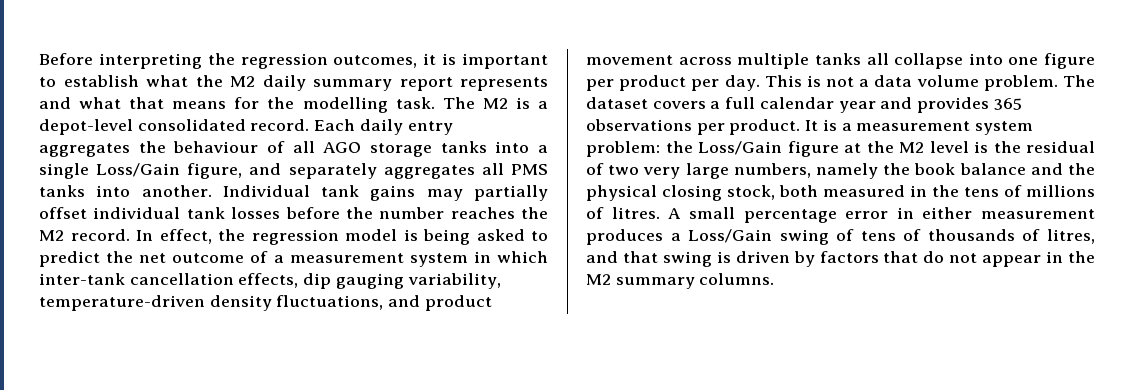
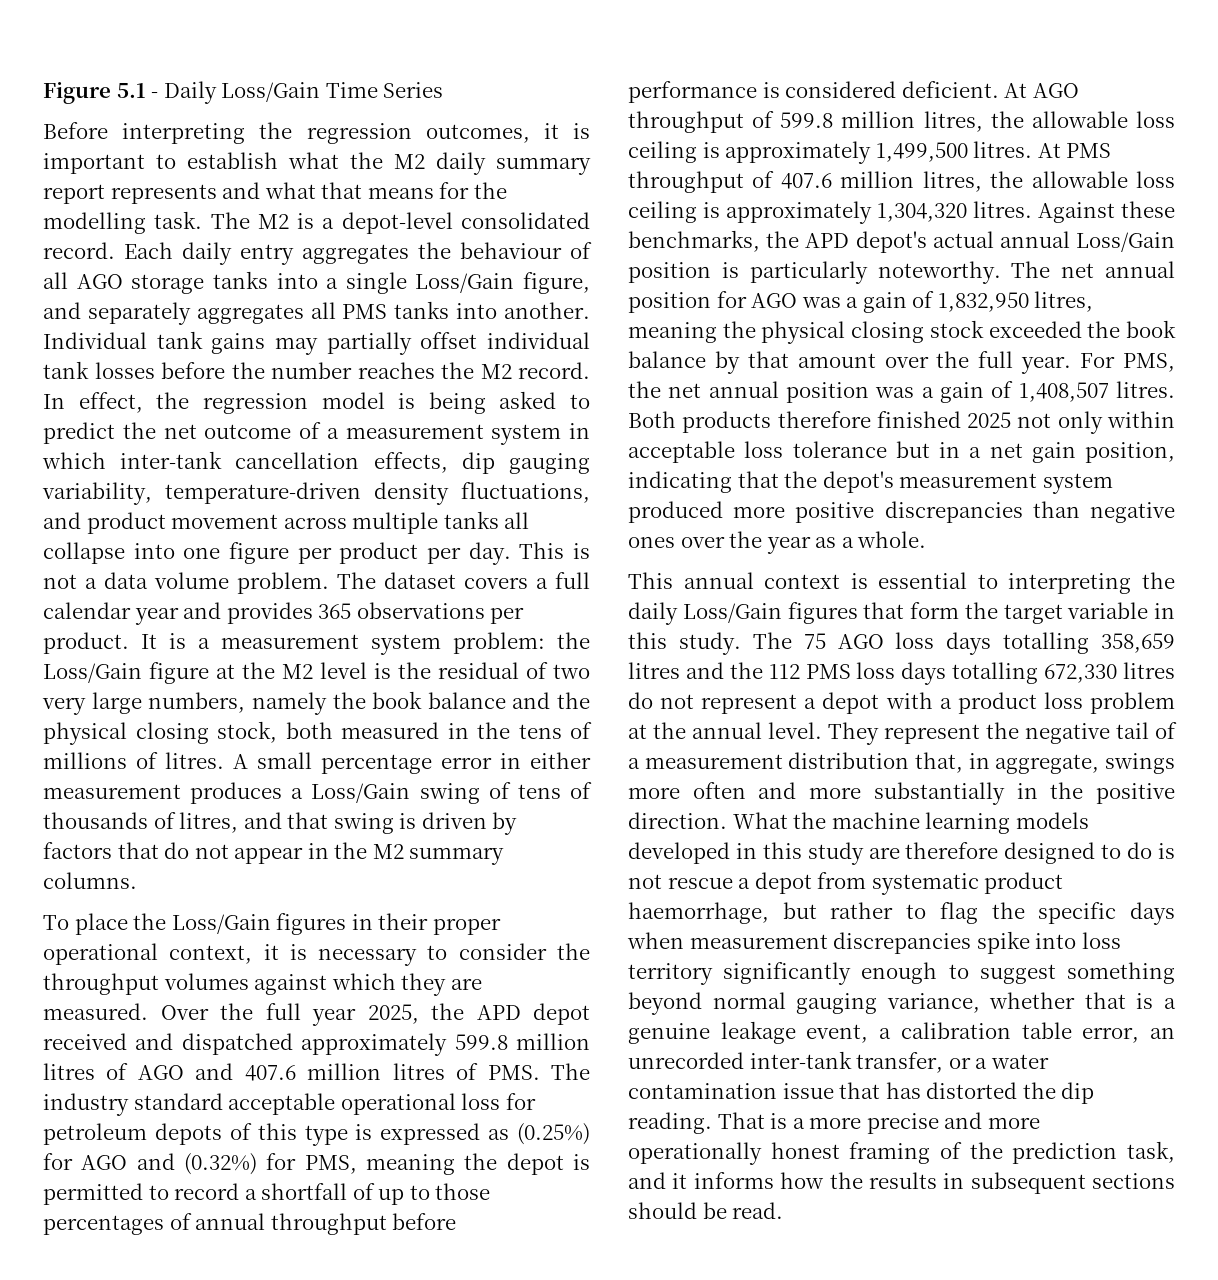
+ Figure 5.1 - Daily Loss/Gain Time Series
+ To place the Loss/Gain figures in their proper operational context, it is necessary to consider the throughput volumes against which they are measured. Over the full year 2025, the APD depot received and dispatched approximately 599.8 million litres of AGO and 407.6 million litres of PMS. The industry standard acceptable operational loss for petroleum depots of this type is expressed as (0.25%) for AGO and (0.32%) for PMS, meaning the depot is permitted to record a shortfall of up to those percentages of annual throughput before performance is considered deficient. At AGO throughput of 599.8 million litres, the allowable loss ceiling is approximately 1,499,500 litres. At PMS throughput of 407.6 million litres, the allowable loss ceiling is approximately 1,304,320 litres. Against these benchmarks, the APD depot's actual annual Loss/Gain position is particularly noteworthy. The net annual position for AGO was a gain of 1,832,950 litres, meaning the physical closing stock exceeded the book balance by that amount over the full year. For PMS, the net annual position was a gain of 1,408,507 litres. Both products therefore finished 2025 not only within acceptable loss tolerance but in a net gain position, indicating that the depot's measurement system produced more positive discrepancies than negative ones over the year as a whole.
+ This annual context is essential to interpreting the daily Loss/Gain figures that form the target variable in this study. The 75 AGO loss days totalling 358,659 litres and the 112 PMS loss days totalling 672,330 litres do not represent a depot with a product loss problem at the annual level. They represent the negative tail of a measurement distribution that, in aggregate, swings more often and more substantially in the positive direction. What the machine learning models developed in this study are therefore designed to do is not rescue a depot from systematic product haemorrhage, but rather to flag the specific days when measurement discrepancies spike into loss territory significantly enough to suggest something beyond normal gauging variance, whether that is a genuine leakage event, a calibration table error, an unrecorded inter-tank transfer, or a water contamination issue that has distorted the dip reading. That is a more precise and more operationally honest framing of the prediction task, and it informs how the results in subsequent sections should be read.

